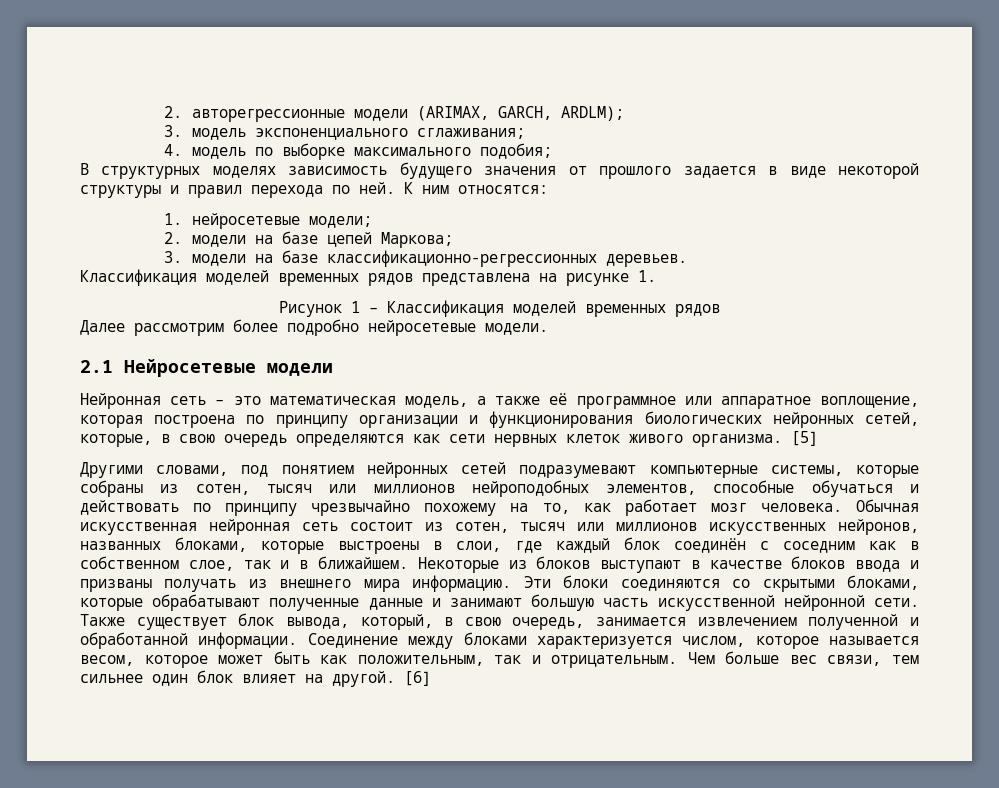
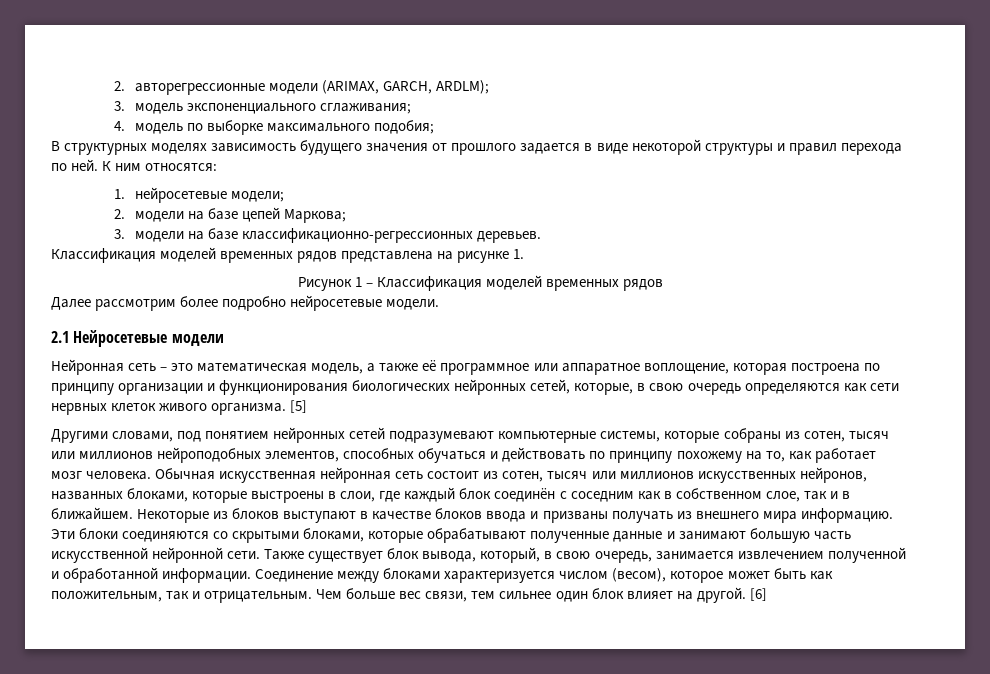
- Другими словами, под понятием нейронных сетей подразумевают компьютерные системы, которые собраны из сотен, тысяч или миллионов нейроподобных элементов, способные обучаться и действовать по принципу чрезвычайно похожему на то, как работает мозг человека.
+ Другими словами, под понятием нейронных сетей подразумевают компьютерные системы, которые собраны из сотен, тысяч или миллионов нейроподобных элементов, способных обучаться и действовать по принципу похожему на то, как работает мозг человека.
- Соединение между блоками характеризуется числом, которое называется весом, которое может быть как положительным, так и отрицательным.
+ Соединение между блоками характеризуется числом (весом), которое может быть как положительным, так и отрицательным.

